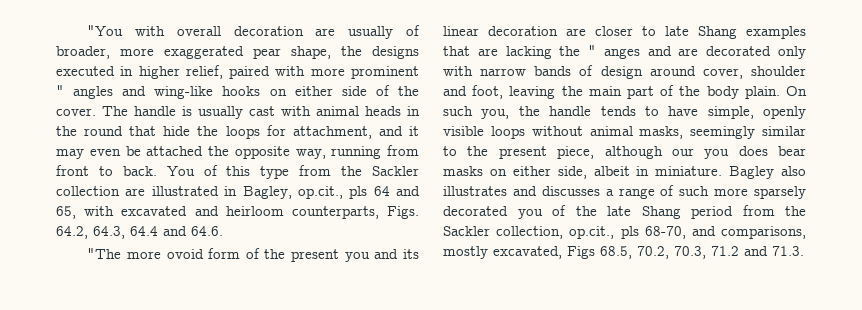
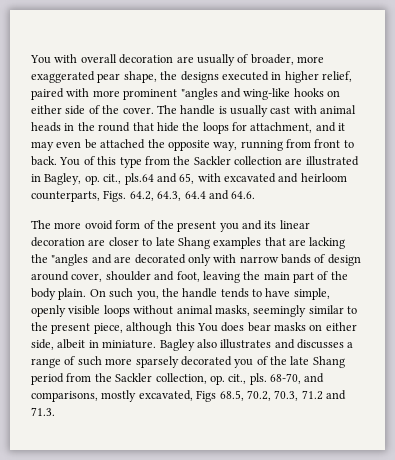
- "You with overall decoration are usually of broader, more exaggerated pear shape, the designs executed in higher relief, paired with more prominent " angles and wing-like hooks on either side of the cover.
+ You with overall decoration are usually of broader, more exaggerated pear shape, the designs executed in higher relief, paired with more prominent "angles and wing-like hooks on either side of the cover.
- You of this type from the Sackler collection are illustrated in Bagley, op.cit., pls 64 and 65, with excavated and heirloom counterparts, Figs. 64.2, 64.3, 64.4 and 64.6.
+ You of this type from the Sackler collection are illustrated in Bagley, op. cit., pls.64 and 65, with excavated and heirloom counterparts, Figs. 64.2, 64.3, 64.4 and 64.6.
- "The more ovoid form of the present you and its linear decoration are closer to late Shang examples that are lacking the " anges and are decorated only with narrow bands of design around cover, shoulder and foot, leaving the main part of the body plain.
+ The more ovoid form of the present you and its linear decoration are closer to late Shang examples that are lacking the "angles and are decorated only with narrow bands of design around cover, shoulder and foot, leaving the main part of the body plain.
- On such you, the handle tends to have simple, openly visible loops without animal masks, seemingly similar to the present piece, although our you does bear masks on either side, albeit in miniature.
+ On such you, the handle tends to have simple, openly visible loops without animal masks, seemingly similar to the present piece, although this You does bear masks on either side, albeit in miniature.
- Bagley also illustrates and discusses a range of such more sparsely decorated you of the late Shang period from the Sackler collection, op.cit., pls 68-70, and comparisons, mostly excavated, Figs 68.5, 70.2, 70.3, 71.2 and 71.3.
+ Bagley also illustrates and discusses a range of such more sparsely decorated you of the late Shang period from the Sackler collection, op. cit., pls. 68-70, and comparisons, mostly excavated, Figs 68.5, 70.2, 70.3, 71.2 and 71.3.

